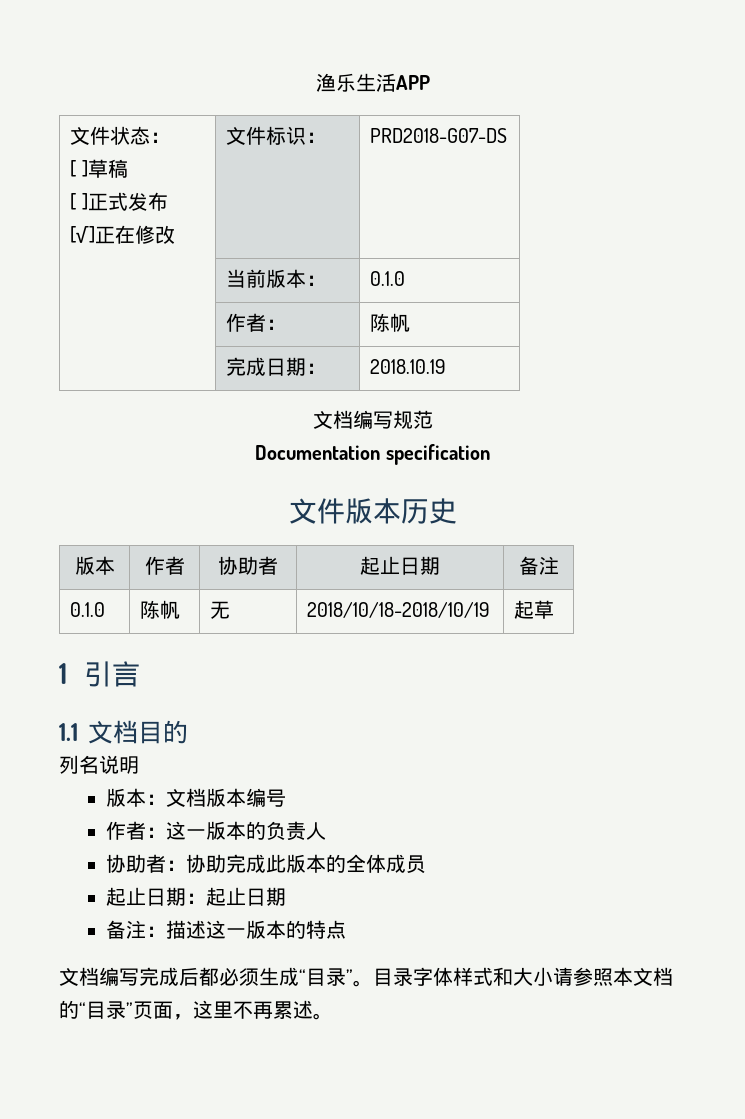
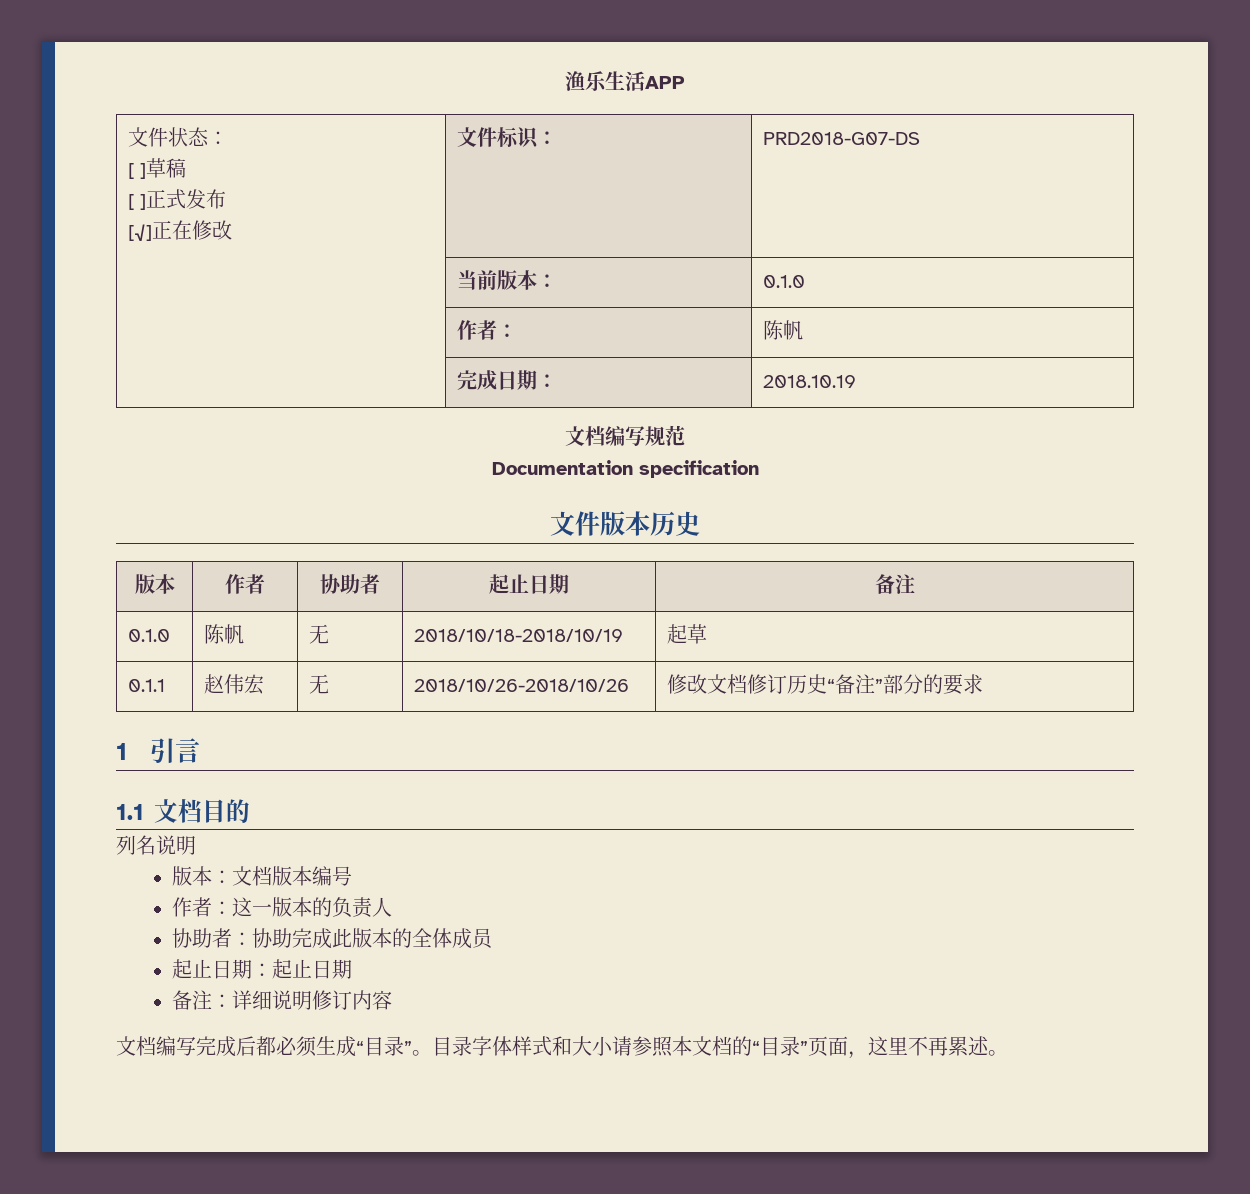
+ 0.1.1 | 赵伟宏 | 无 | 2018/10/26-2018/10/26 | 修改文档修订历史“备注”部分的要求
- 备注：描述这一版本的特点
+ 备注：详细说明修订内容

